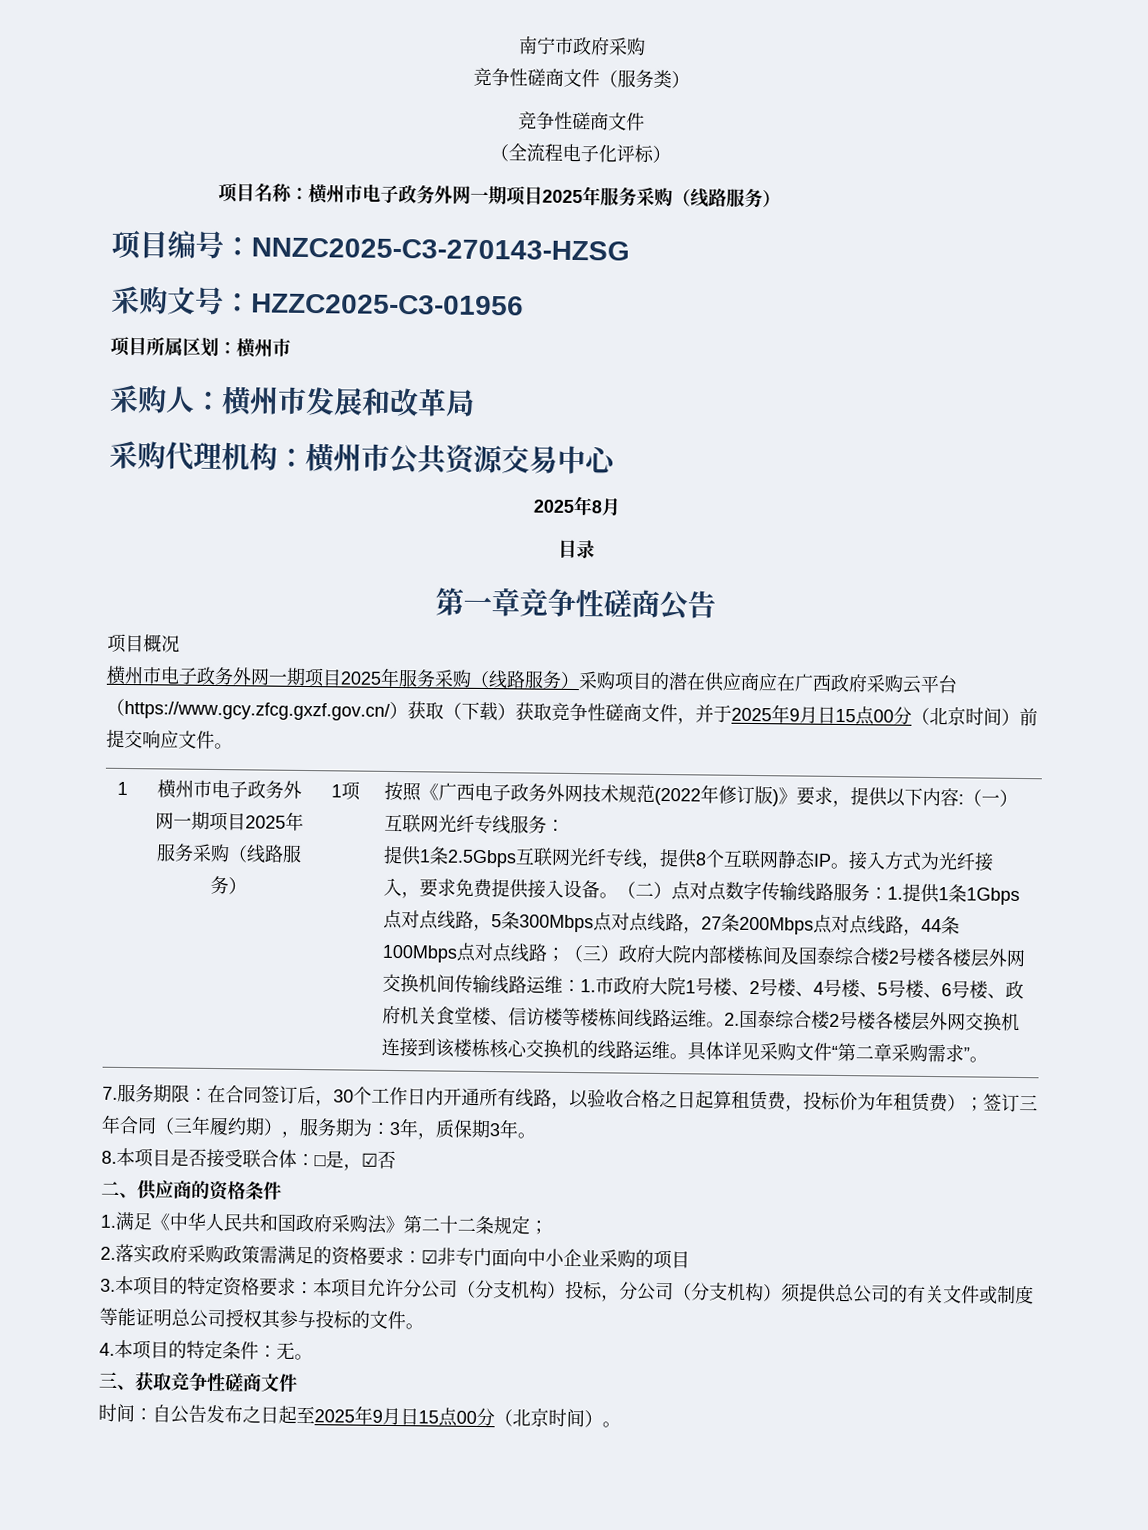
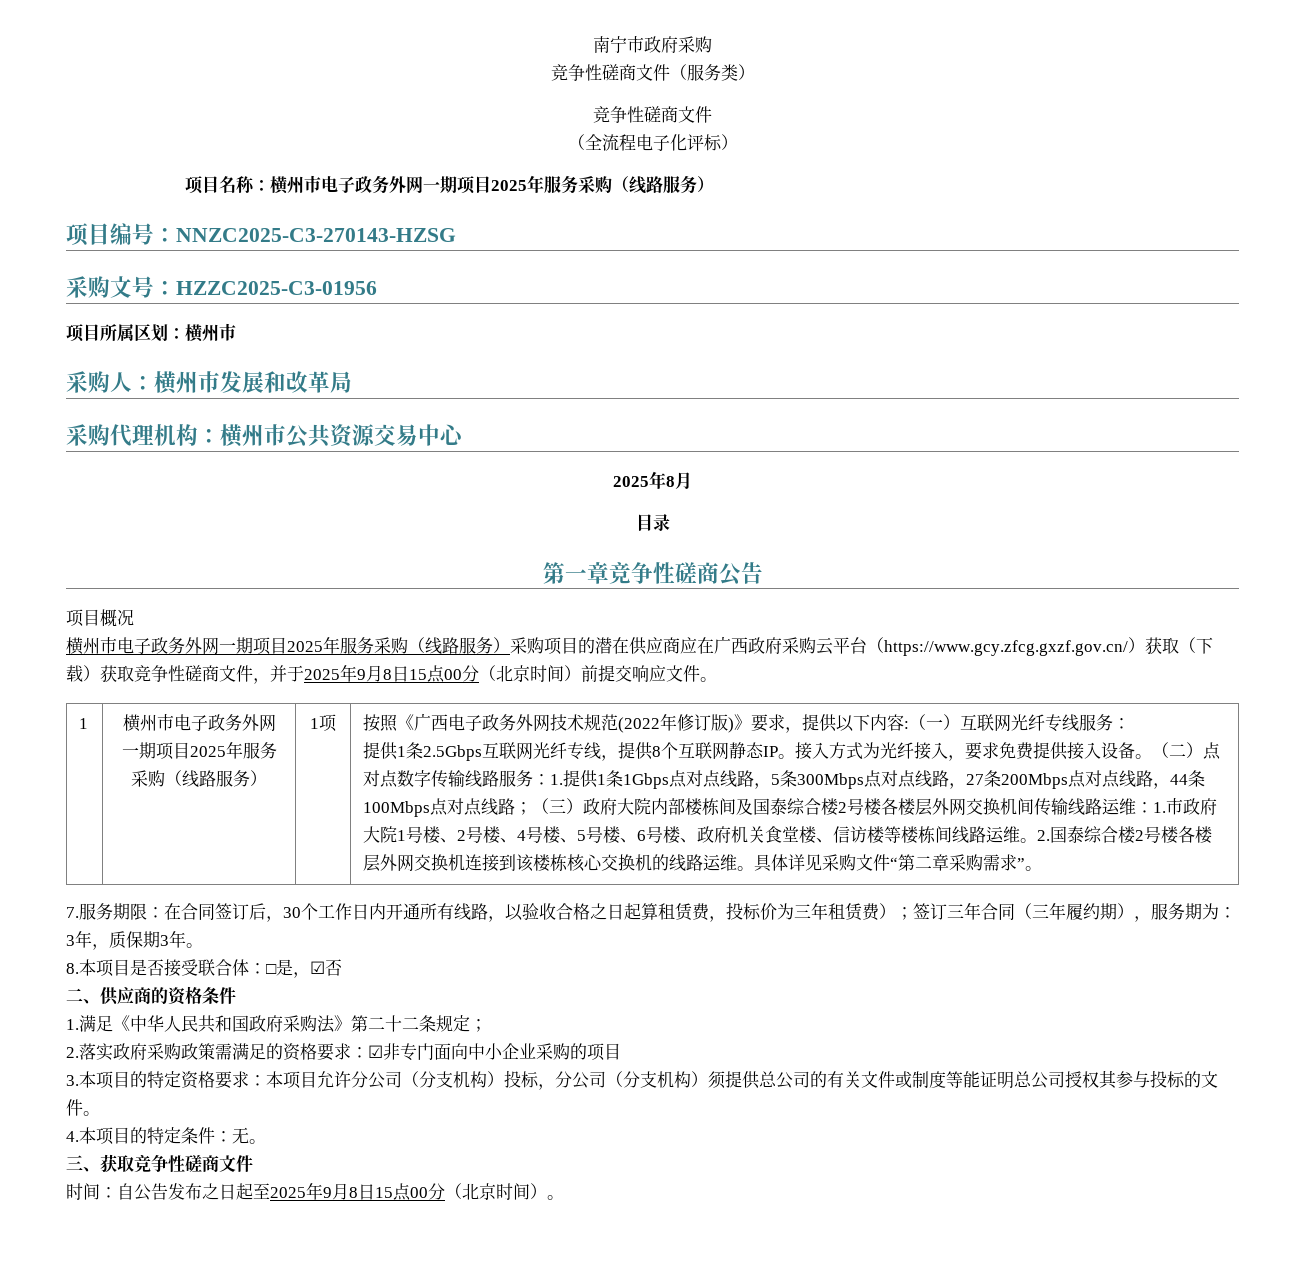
- 横州市电子政务外网一期项目2025年服务采购（线路服务）采购项目的潜在供应商应在广西政府采购云平台（https://www.gcy.zfcg.gxzf.gov.cn/）获取（下载）获取竞争性磋商文件，并于2025年9月日15点00分（北京时间）前提交响应文件。
+ 横州市电子政务外网一期项目2025年服务采购（线路服务）采购项目的潜在供应商应在广西政府采购云平台（https://www.gcy.zfcg.gxzf.gov.cn/）获取（下载）获取竞争性磋商文件，并于2025年9月8日15点00分（北京时间）前提交响应文件。
- 7.服务期限：在合同签订后，30个工作日内开通所有线路，以验收合格之日起算租赁费，投标价为年租赁费）；签订三年合同（三年履约期），服务期为：3年，质保期3年。
+ 7.服务期限：在合同签订后，30个工作日内开通所有线路，以验收合格之日起算租赁费，投标价为三年租赁费）；签订三年合同（三年履约期），服务期为：3年，质保期3年。
- 时间：自公告发布之日起至2025年9月日15点00分（北京时间）。
+ 时间：自公告发布之日起至2025年9月8日15点00分（北京时间）。

